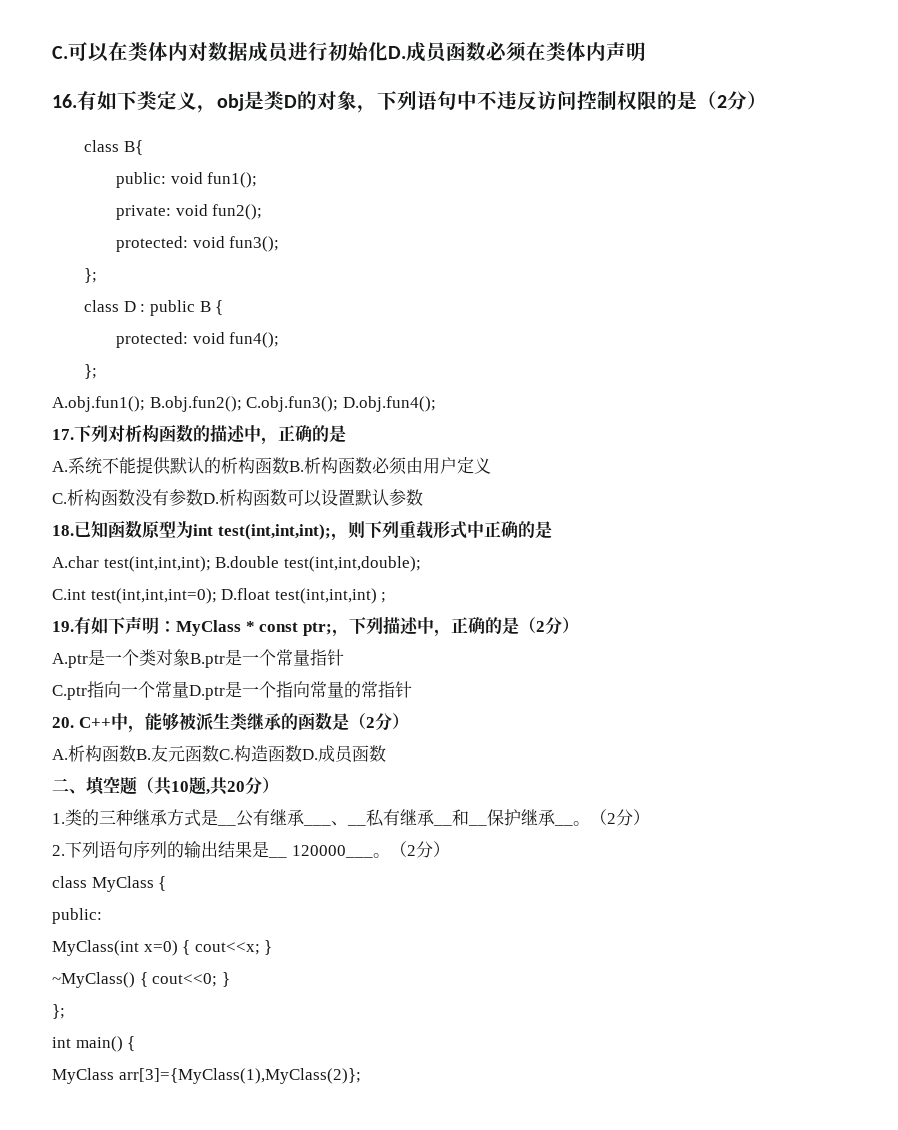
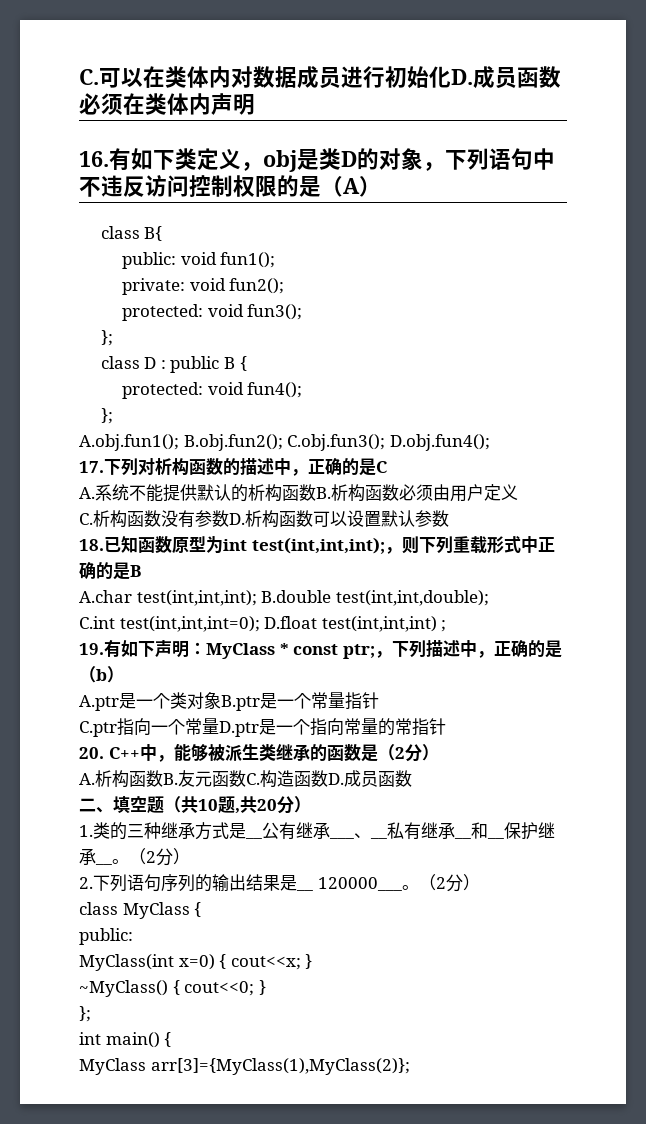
- 16.有如下类定义，obj是类D的对象，下列语句中不违反访问控制权限的是（2分）
+ 16.有如下类定义，obj是类D的对象，下列语句中不违反访问控制权限的是（A）
- 17.下列对析构函数的描述中，正确的是
+ 17.下列对析构函数的描述中，正确的是C
- 18.已知函数原型为int test(int,int,int);，则下列重载形式中正确的是
+ 18.已知函数原型为int test(int,int,int);，则下列重载形式中正确的是B
- 19.有如下声明：MyClass * const ptr;，下列描述中，正确的是（2分）
+ 19.有如下声明：MyClass * const ptr;，下列描述中，正确的是（b）

